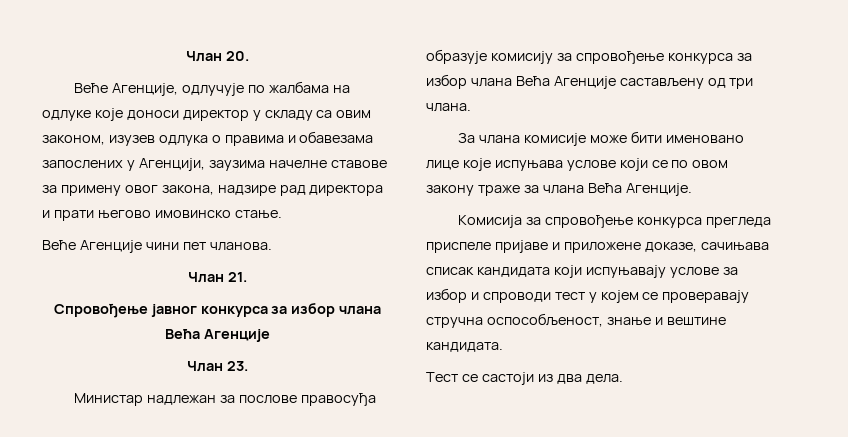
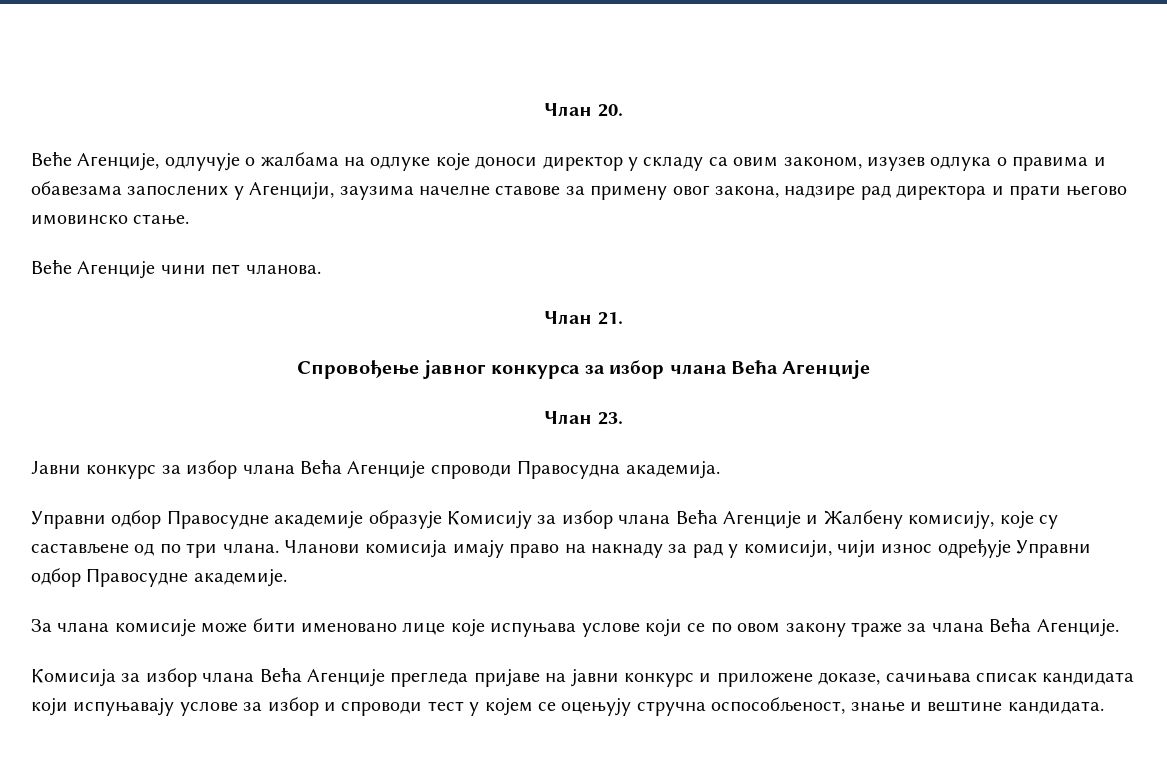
- Веће Агенције, одлучује по жалбама на одлуке које доноси директор у складу са овим законом, изузев одлука о правима и обавезама запослених у Агенцији, заузима начелне ставове за примену овог закона, надзире рад директора и прати његово имовинско стање.
+ Веће Агенције, одлучује о жалбама на одлуке које доноси директор у складу са овим законом, изузев одлука о правима и обавезама запослених у Агенцији, заузима начелне ставове за примену овог закона, надзире рад директора и прати његово имовинско стање.
- Министар надлежан за послове правосуђа образује комисију за спровођење конкурса за избор члана Већа Агенције састављену од три члана.
+ Јавни конкурс за избор члана Већа Агенције спроводи Правосудна академија.
+ Управни одбор Правосудне академије образује Комисију за избор члана Већа Агенције и Жалбену комисију, које су састављене од по три члана. Чланови комисија имају право на накнаду за рад у комисији, чији износ одређује Управни одбор Правосудне академије.
- Комисија за спровођење конкурса прегледа приспеле пријаве и приложене доказе, сачињава списак кандидата који испуњавају услове за избор и спроводи тест у којем се проверавају стручна оспособљеност, знање и вештине кандидата.
+ Комисија за избор члана Већа Агенције прегледа пријаве на јавни конкурс и приложене доказе, сачињава списак кандидата који испуњавају услове за избор и спроводи тест у којем се оцењују стручна оспособљеност, знање и вештине кандидата.
- Тест се састоји из два дела.

